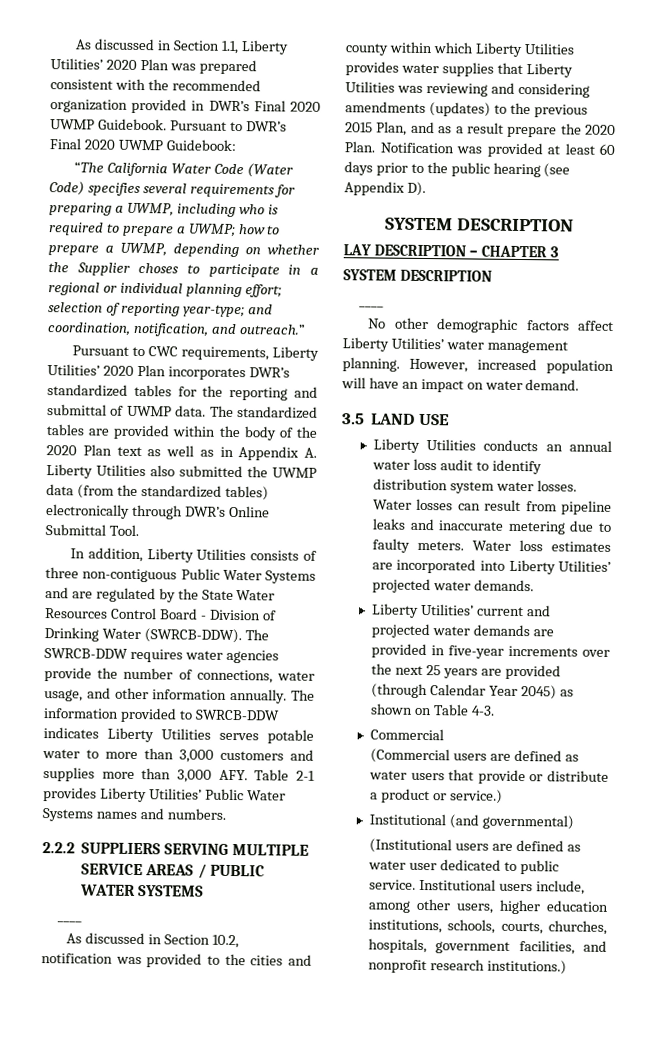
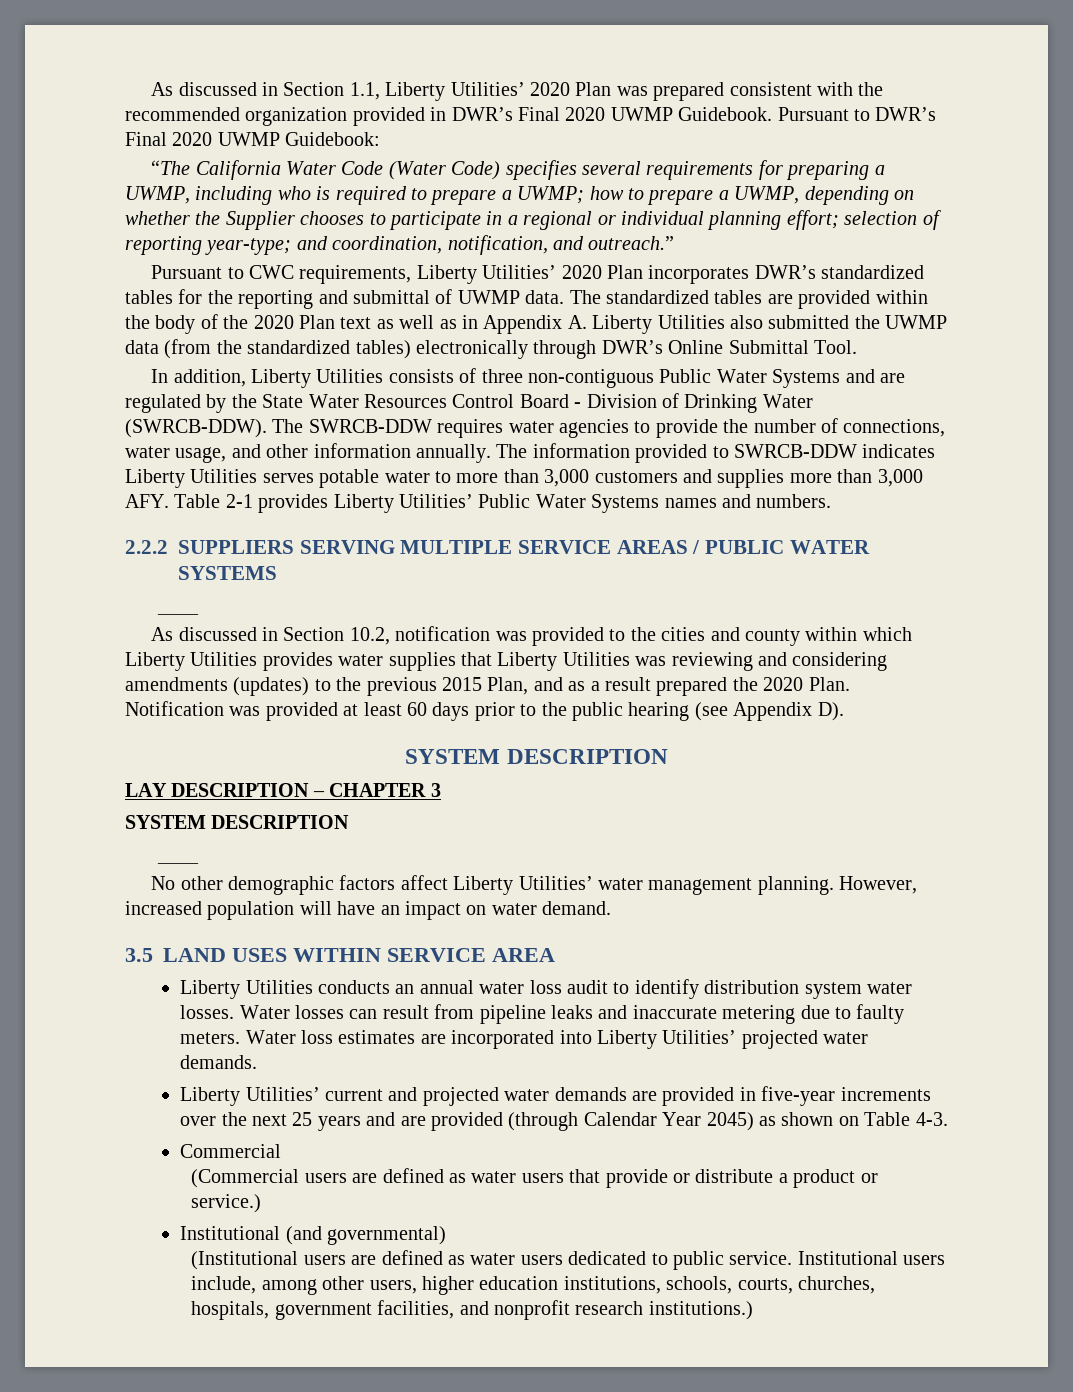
- “The California Water Code (Water Code) specifies several requirements for preparing a UWMP, including who is required to prepare a UWMP; how to prepare a UWMP, depending on whether the Supplier choses to participate in a regional or individual planning effort; selection of reporting year-type; and coordination, notification, and outreach.”
+ “The California Water Code (Water Code) specifies several requirements for preparing a UWMP, including who is required to prepare a UWMP; how to prepare a UWMP, depending on whether the Supplier chooses to participate in a regional or individual planning effort; selection of reporting year-type; and coordination, notification, and outreach.”
- The SWRCB-DDW requires water agencies provide the number of connections, water usage, and other information annually.
+ The SWRCB-DDW requires water agencies to provide the number of connections, water usage, and other information annually.
- As discussed in Section 10.2, notification was provided to the cities and county within which Liberty Utilities provides water supplies that Liberty Utilities was reviewing and considering amendments (updates) to the previous 2015 Plan, and as a result prepare the 2020 Plan.
+ As discussed in Section 10.2, notification was provided to the cities and county within which Liberty Utilities provides water supplies that Liberty Utilities was reviewing and considering amendments (updates) to the previous 2015 Plan, and as a result prepared the 2020 Plan.
- 3.5 LAND USE
+ 3.5 LAND USES WITHIN SERVICE AREA
- Liberty Utilities’ current and projected water demands are provided in five-year increments over the next 25 years are provided (through Calendar Year 2045) as shown on Table 4-3.
+ Liberty Utilities’ current and projected water demands are provided in five-year increments over the next 25 years and are provided (through Calendar Year 2045) as shown on Table 4-3.
- (Institutional users are defined as water user dedicated to public service.
+ (Institutional users are defined as water users dedicated to public service.

